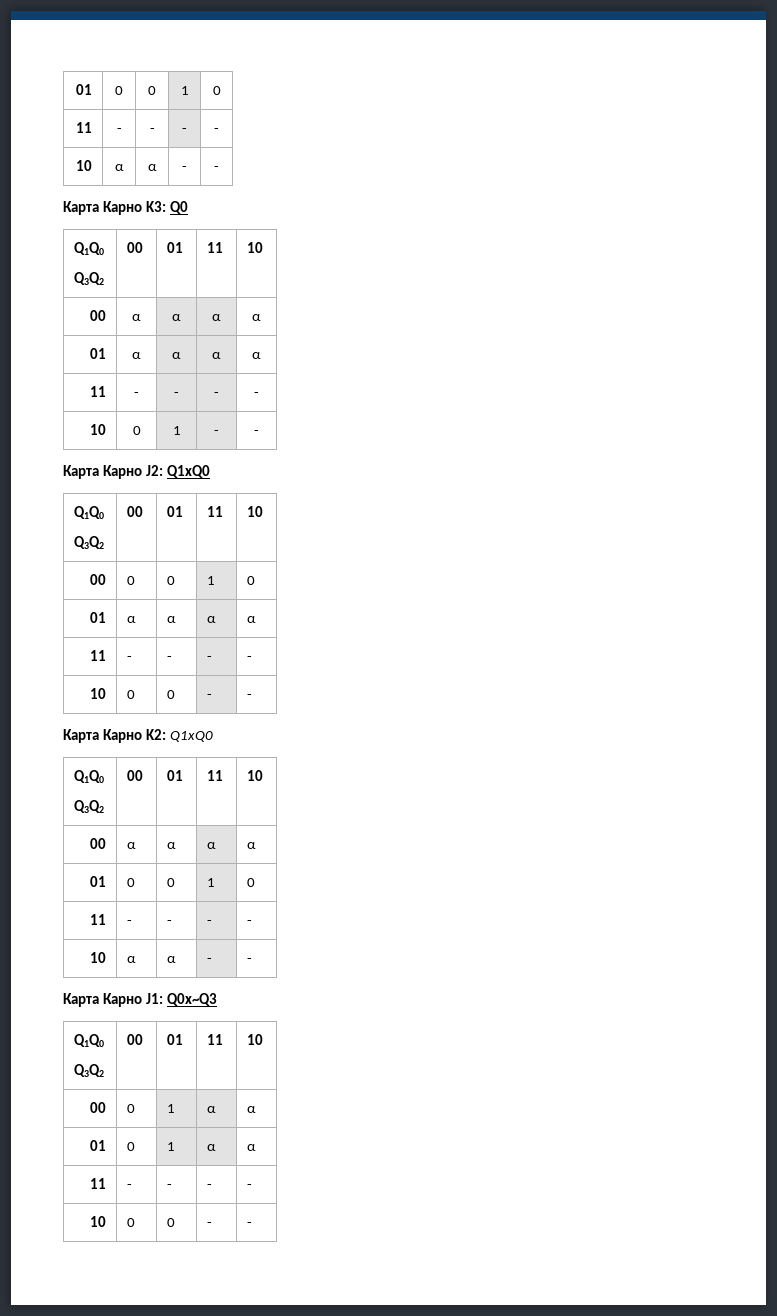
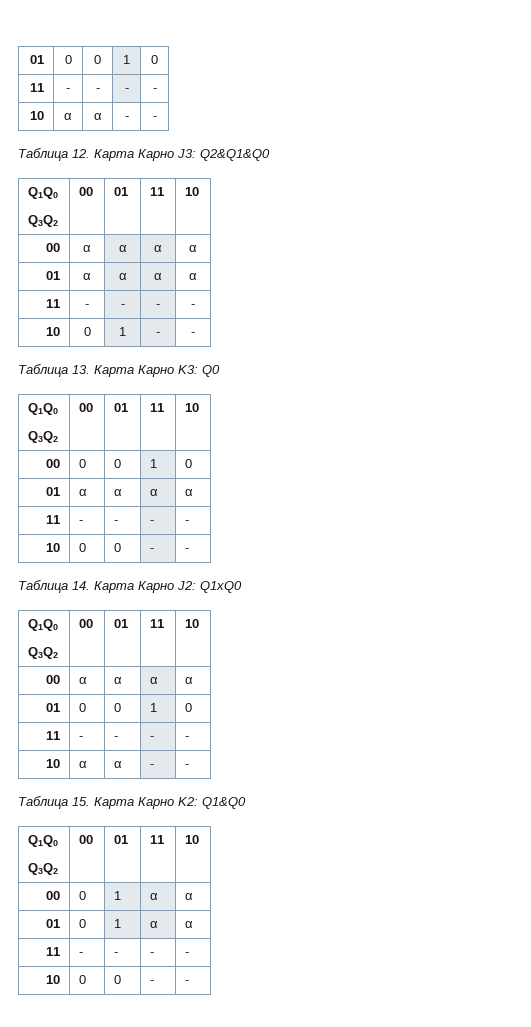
- Карта Карно K3: Q0
+ Таблица 12. Карта Карно J3: Q2&Q1&Q0
- Карта Карно J2: Q1xQ0
+ Таблица 13. Карта Карно K3: Q0
- Карта Карно K2: Q1xQ0
+ Таблица 14. Карта Карно J2: Q1xQ0
- Карта Карно J1: Q0x~Q3
+ Таблица 15. Карта Карно K2: Q1&Q0

